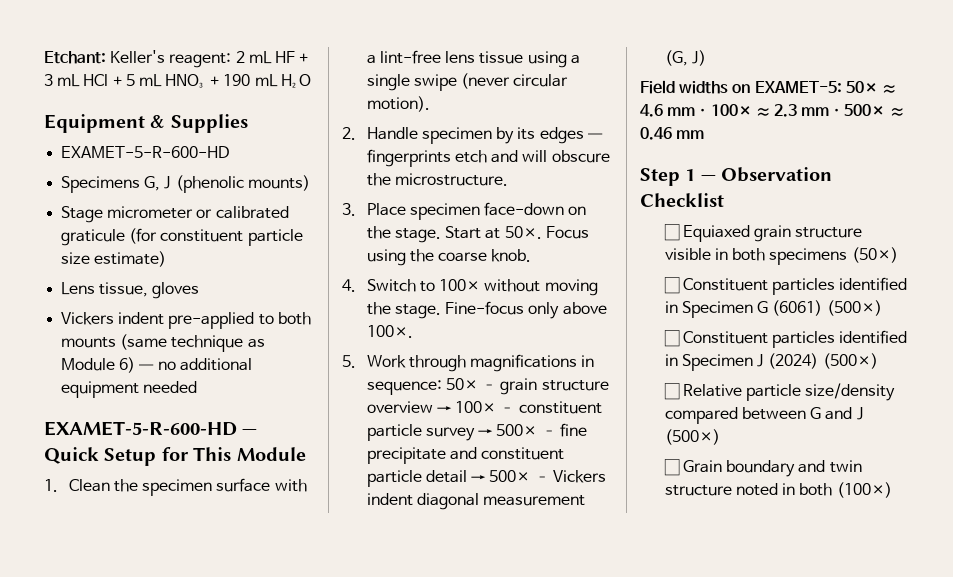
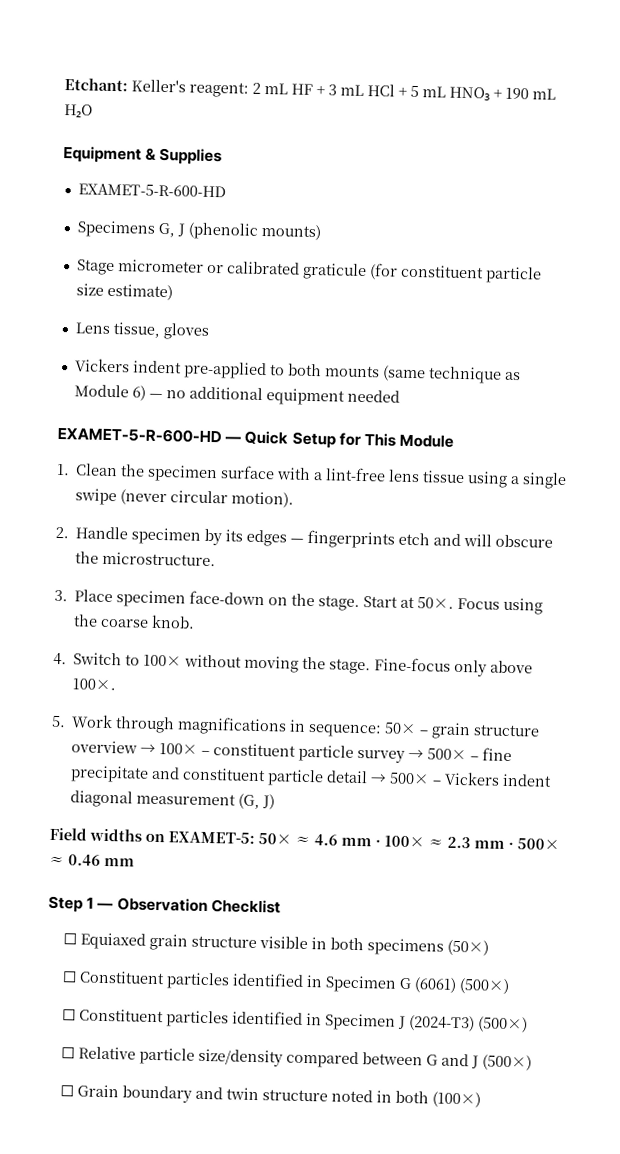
- ☐ Constituent particles identified in Specimen J (2024) (500×)
+ ☐ Constituent particles identified in Specimen J (2024-T3) (500×)

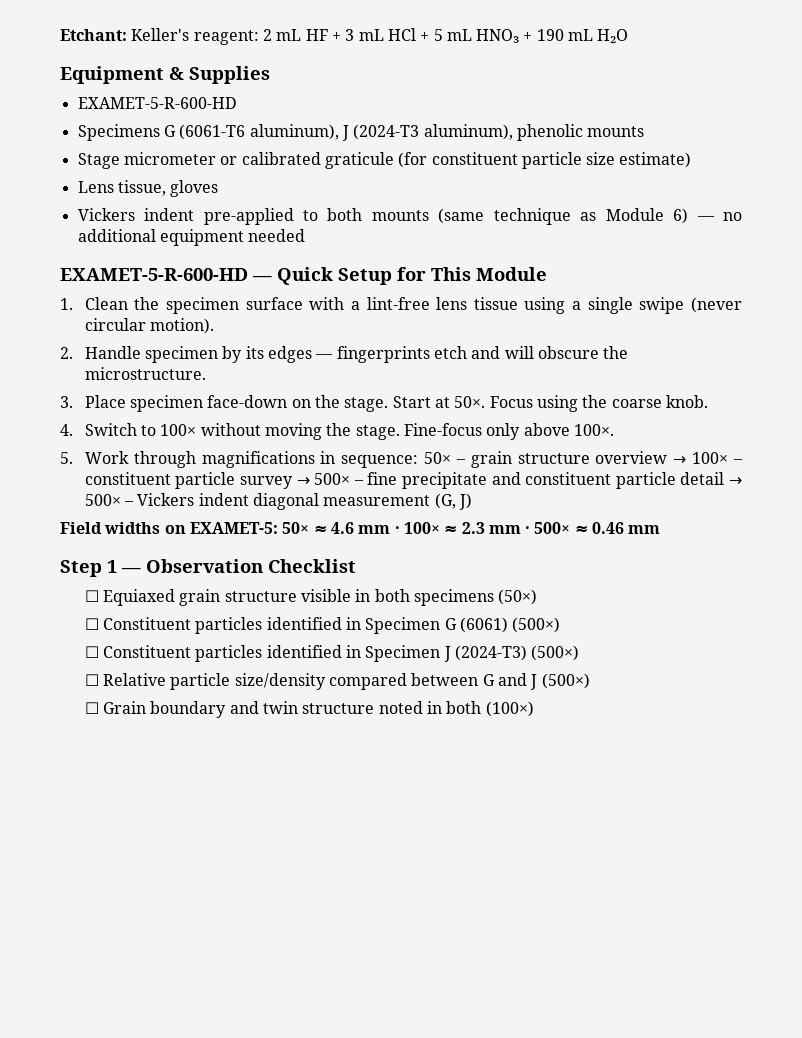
- Specimens G, J (phenolic mounts)
+ Specimens G (6061-T6 aluminum), J (2024-T3 aluminum), phenolic mounts

